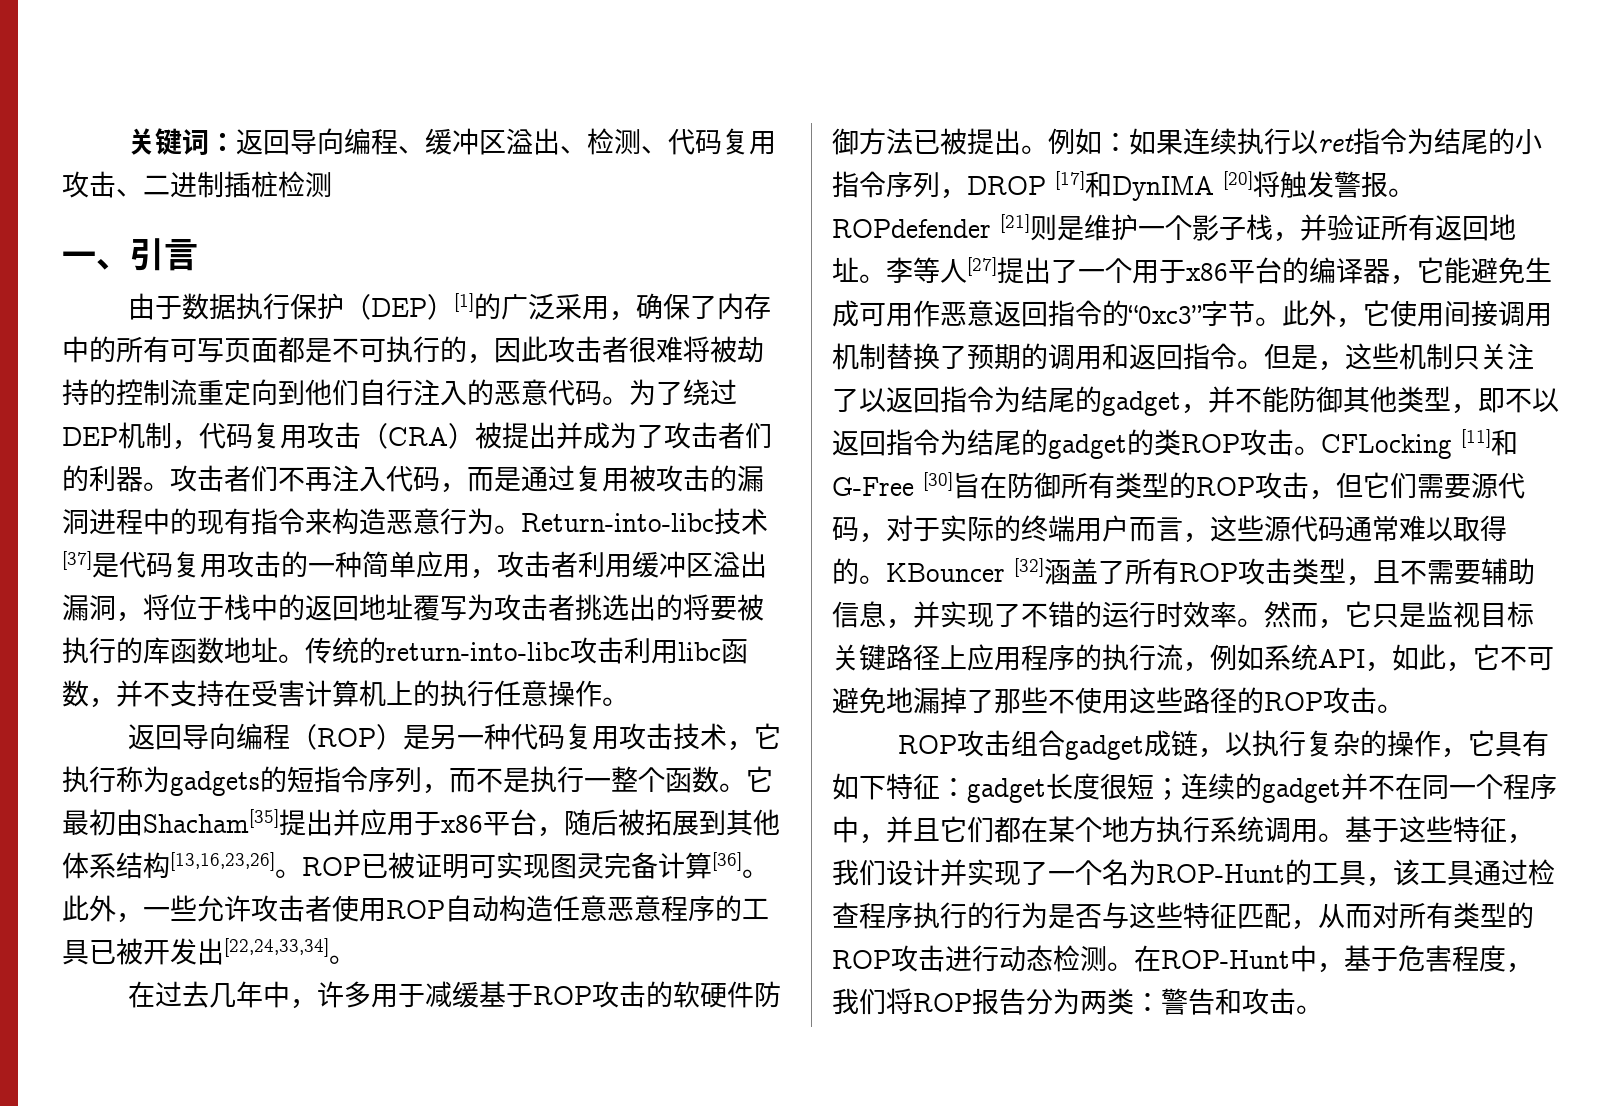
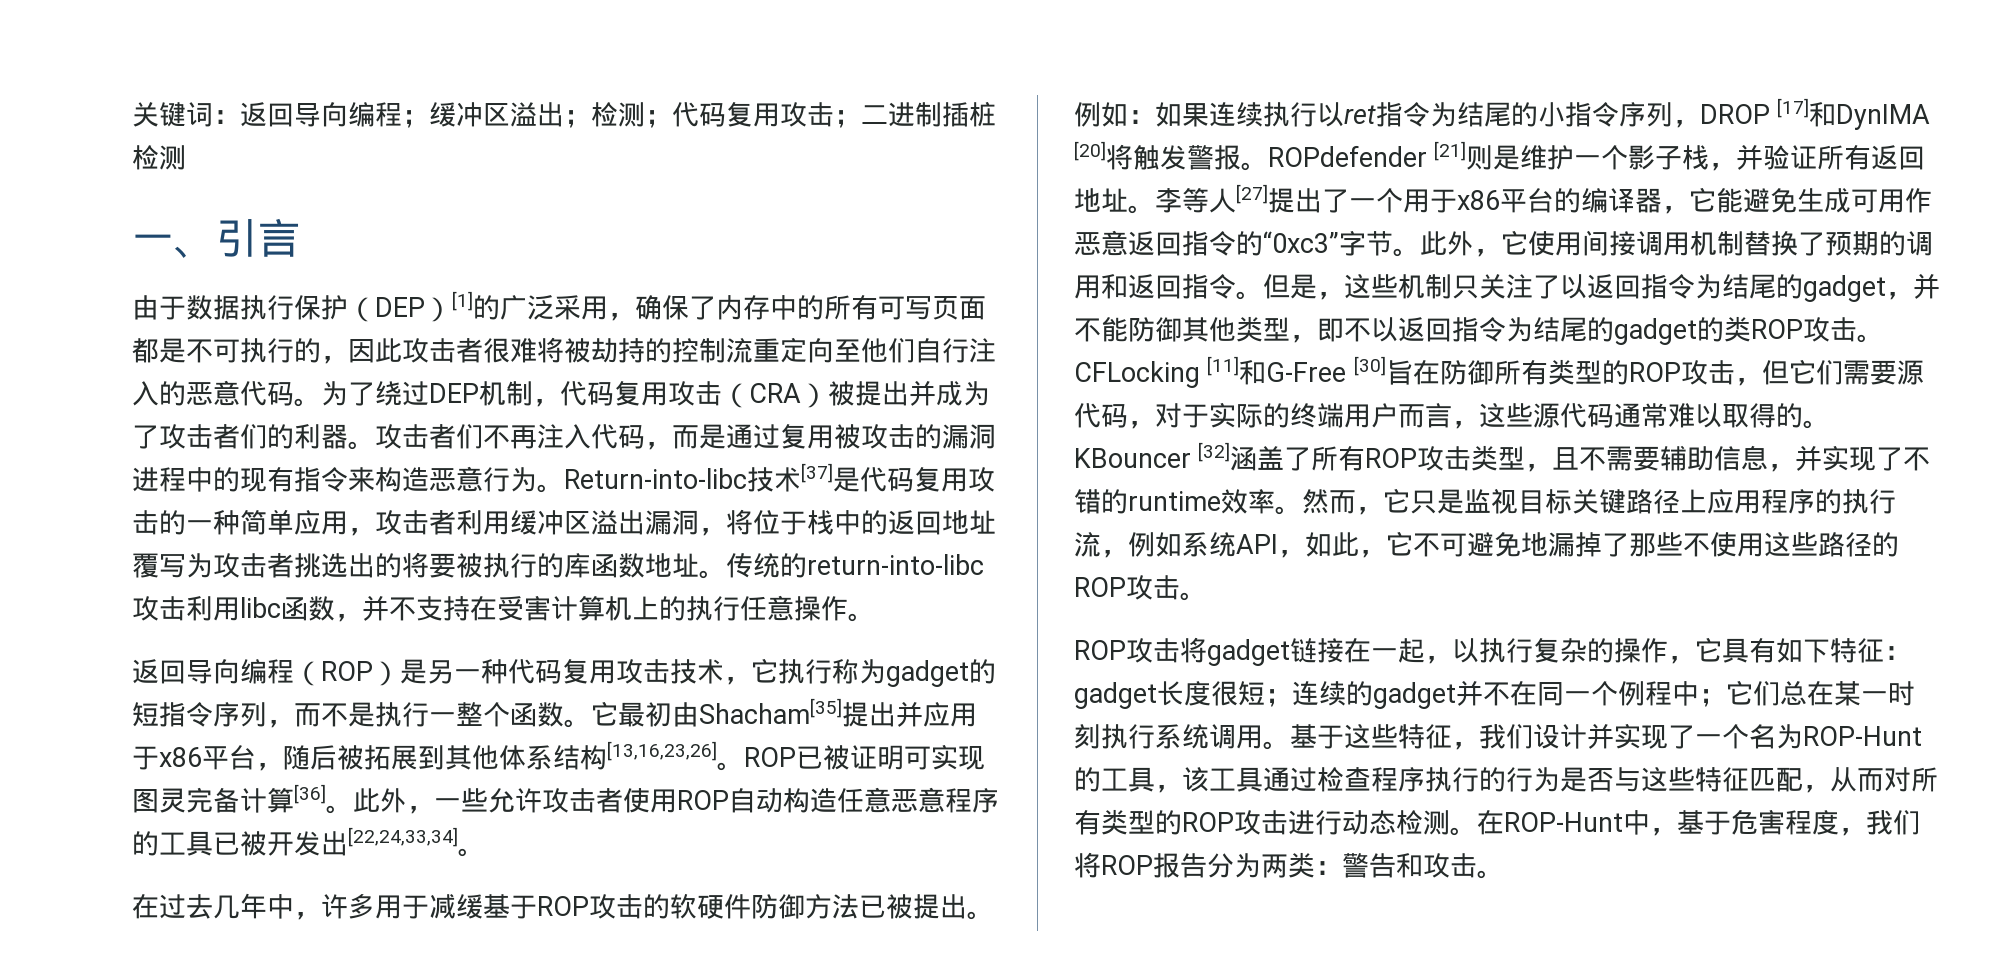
- 关键词：返回导向编程、缓冲区溢出、检测、代码复用攻击、二进制插桩检测
+ 关键词：返回导向编程；缓冲区溢出；检测；代码复用攻击；二进制插桩检测
- 由于数据执行保护（DEP）[1]的广泛采用，确保了内存中的所有可写页面都是不可执行的，因此攻击者很难将被劫持的控制流重定向到他们自行注入的恶意代码。
+ 由于数据执行保护（DEP）[1]的广泛采用，确保了内存中的所有可写页面都是不可执行的，因此攻击者很难将被劫持的控制流重定向至他们自行注入的恶意代码。
- 返回导向编程（ROP）是另一种代码复用攻击技术，它执行称为gadgets的短指令序列，而不是执行一整个函数。
+ 返回导向编程（ROP）是另一种代码复用攻击技术，它执行称为gadget的短指令序列，而不是执行一整个函数。
- KBouncer [32]涵盖了所有ROP攻击类型，且不需要辅助信息，并实现了不错的运行时效率。
+ KBouncer [32]涵盖了所有ROP攻击类型，且不需要辅助信息，并实现了不错的runtime效率。
- ROP攻击组合gadget成链，以执行复杂的操作，它具有如下特征：gadget长度很短；连续的gadget并不在同一个程序中，并且它们都在某个地方执行系统调用。
+ ROP攻击将gadget链接在一起，以执行复杂的操作，它具有如下特征：gadget长度很短；连续的gadget并不在同一个例程中；它们总在某一时刻执行系统调用。

